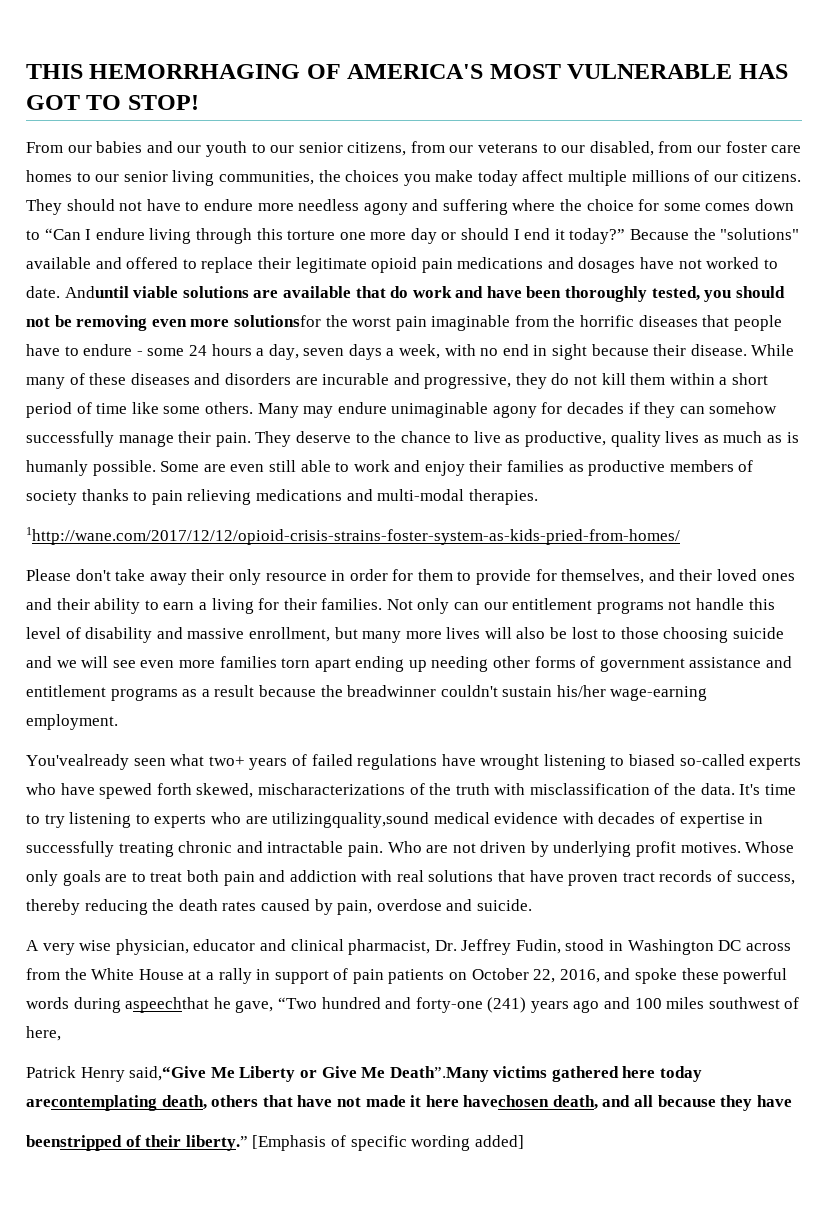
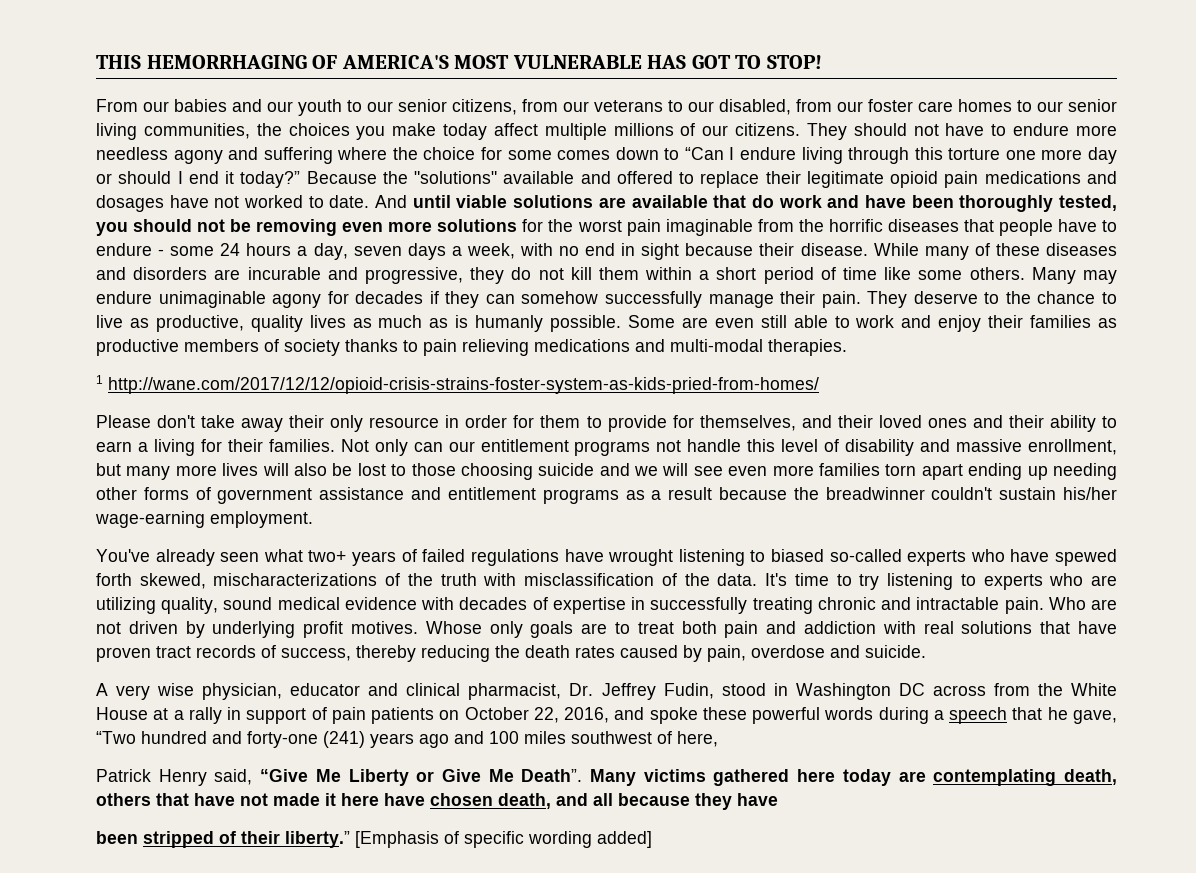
- Anduntil viable solutions are available that do work and have been thoroughly tested, you should not be removing even more solutionsfor the worst pain imaginable from the horrific diseases that people have to endure - some 24 hours a day, seven days a week, with no end in sight because their disease.
+ And until viable solutions are available that do work and have been thoroughly tested, you should not be removing even more solutions for the worst pain imaginable from the horrific diseases that people have to endure - some 24 hours a day, seven days a week, with no end in sight because their disease.
- 1http://wane.com/2017/12/12/opioid-crisis-strains-foster-system-as-kids-pried-from-homes/
+ 1 http://wane.com/2017/12/12/opioid-crisis-strains-foster-system-as-kids-pried-from-homes/
- You'vealready seen what two+ years of failed regulations have wrought listening to biased so-called experts who have spewed forth skewed, mischaracterizations of the truth with misclassification of the data.
+ You've already seen what two+ years of failed regulations have wrought listening to biased so-called experts who have spewed forth skewed, mischaracterizations of the truth with misclassification of the data.
- It's time to try listening to experts who are utilizingquality,sound medical evidence with decades of expertise in successfully treating chronic and intractable pain.
+ It's time to try listening to experts who are utilizing quality, sound medical evidence with decades of expertise in successfully treating chronic and intractable pain.
- A very wise physician, educator and clinical pharmacist, Dr. Jeffrey Fudin, stood in Washington DC across from the White House at a rally in support of pain patients on October 22, 2016, and spoke these powerful words during aspeechthat he gave, “Two hundred and forty-one (241) years ago and 100 miles southwest of here,
+ A very wise physician, educator and clinical pharmacist, Dr. Jeffrey Fudin, stood in Washington DC across from the White House at a rally in support of pain patients on October 22, 2016, and spoke these powerful words during a speech that he gave, “Two hundred and forty-one (241) years ago and 100 miles southwest of here,
- Patrick Henry said,“Give Me Liberty or Give Me Death”.Many victims gathered here today arecontemplating death, others that have not made it here havechosen death, and all because they have
+ Patrick Henry said, “Give Me Liberty or Give Me Death”. Many victims gathered here today are contemplating death, others that have not made it here have chosen death, and all because they have
- beenstripped of their liberty.”
+ been stripped of their liberty.”

